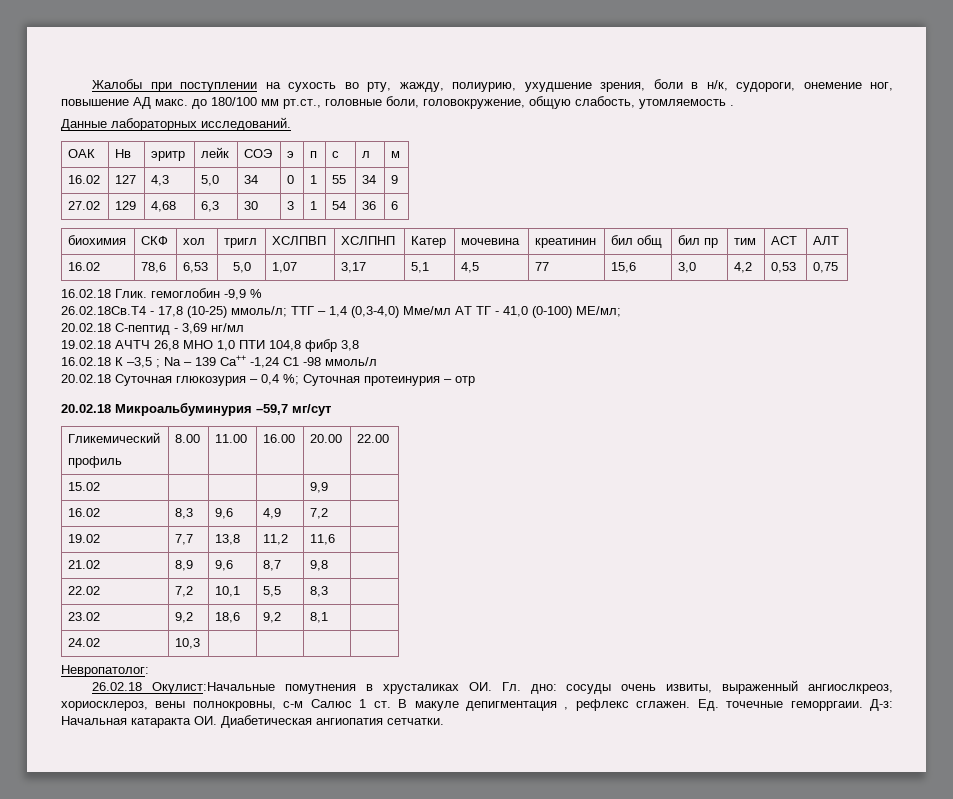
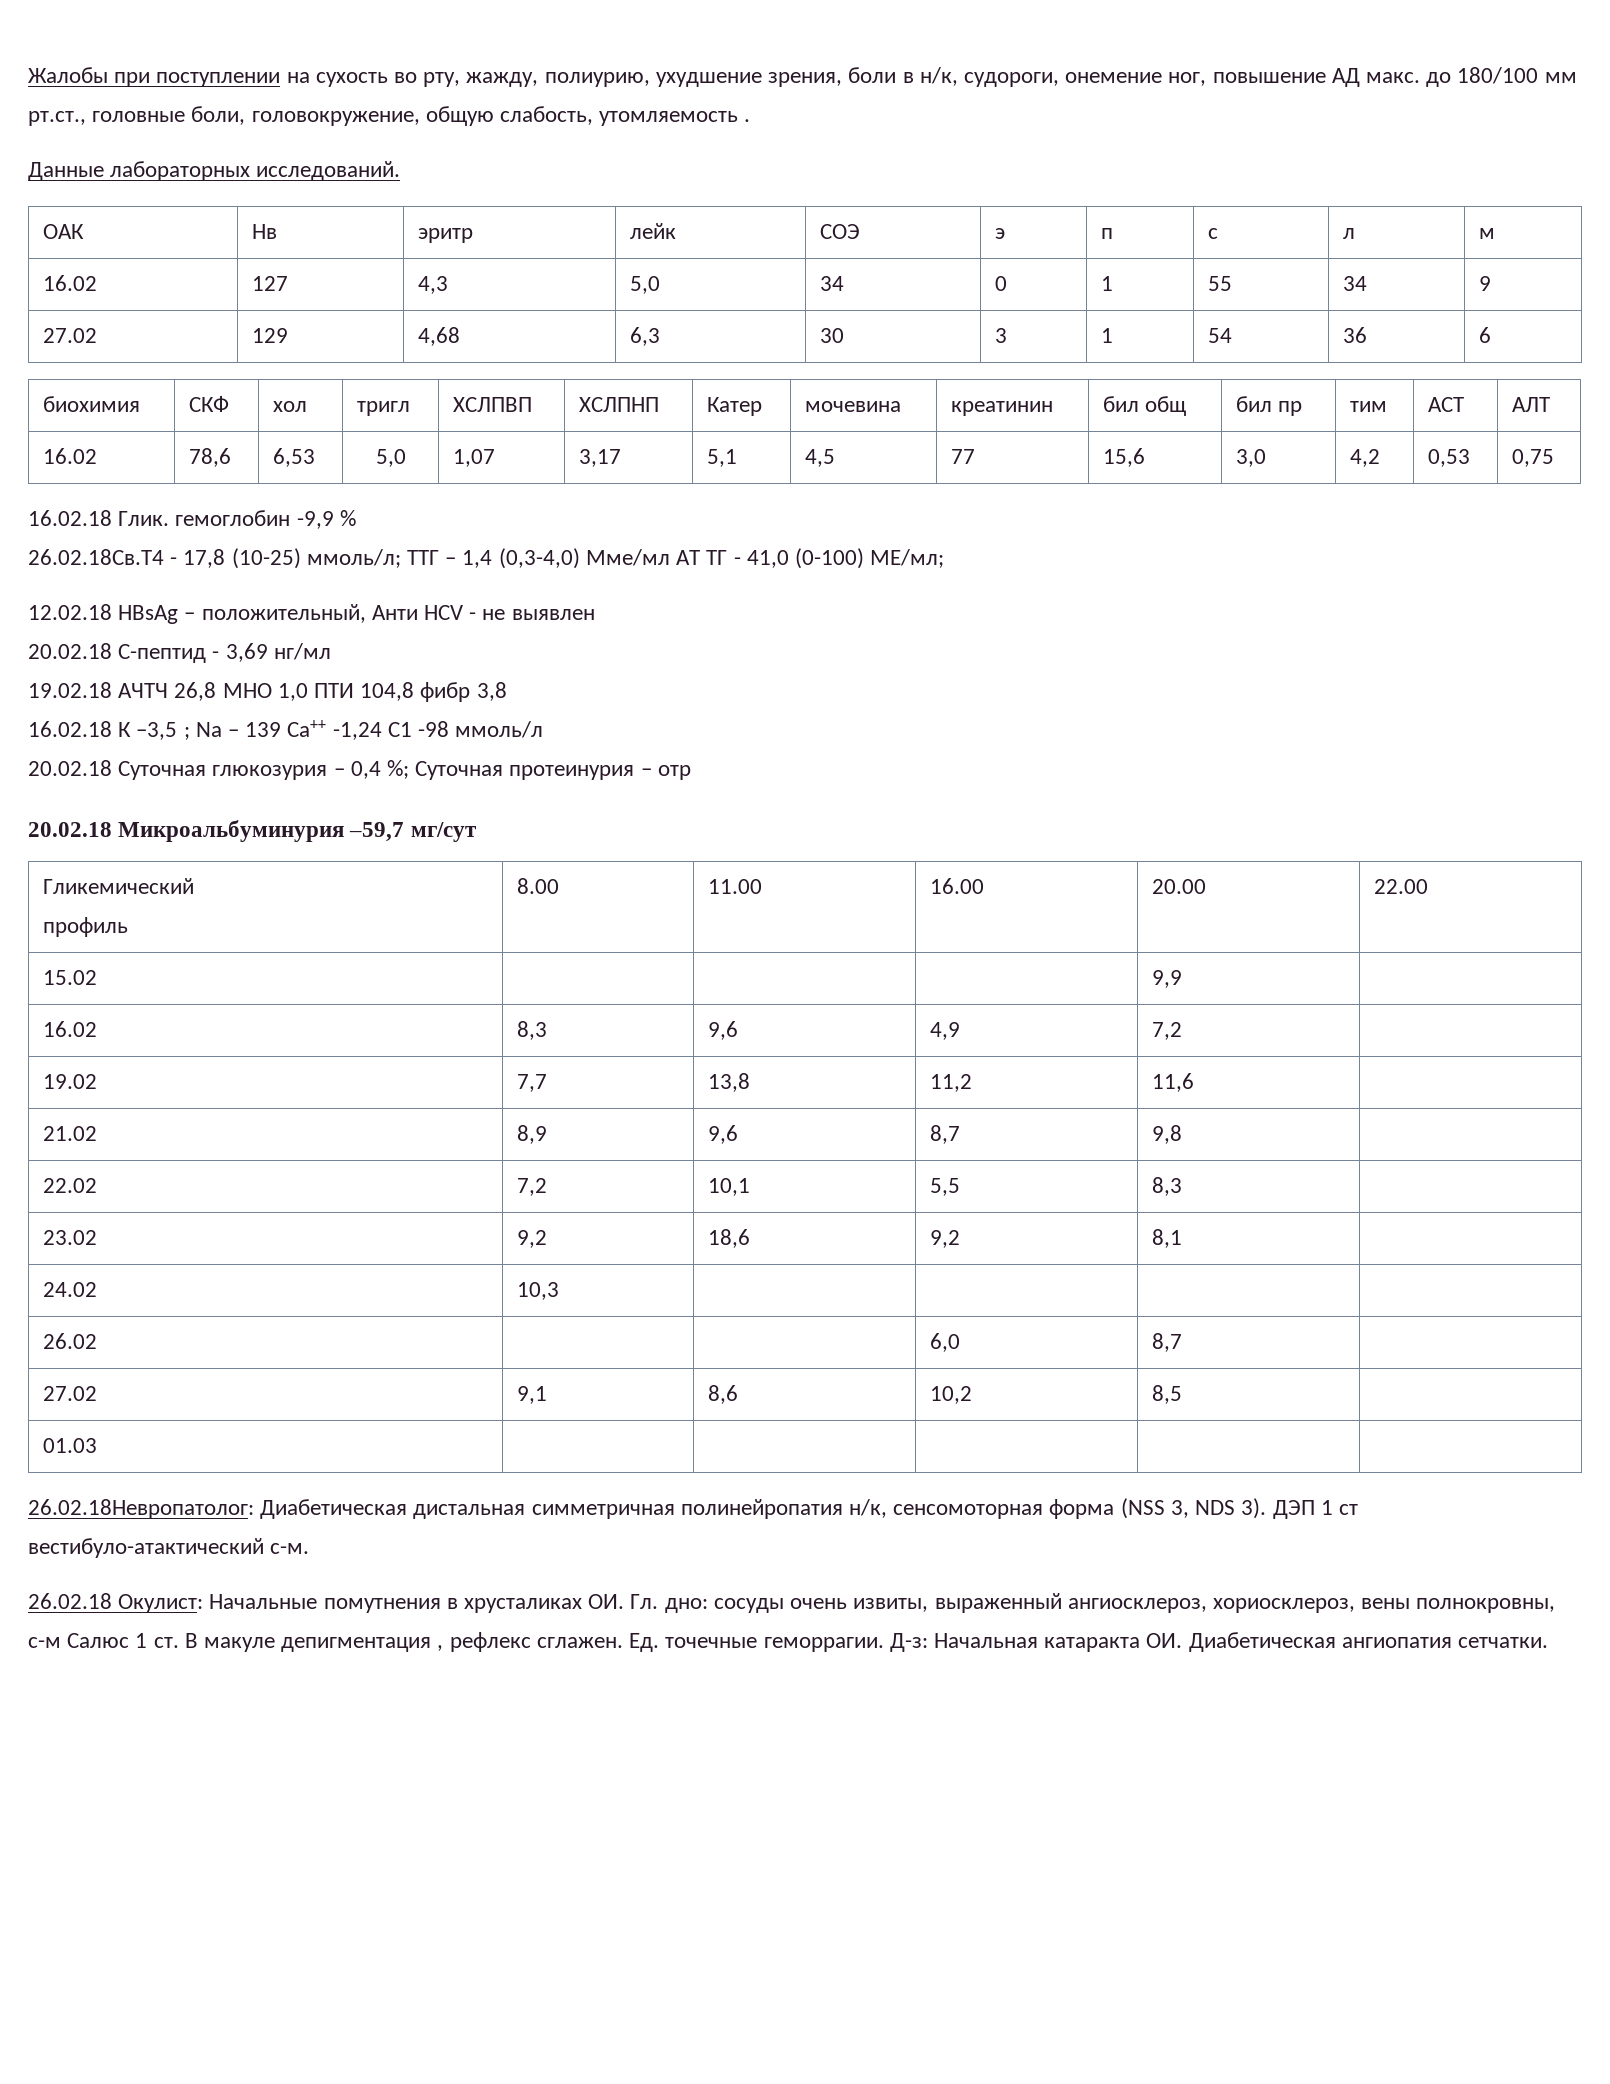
+ 12.02.18 НВsАg – положительный, Анти НСV - не выявлен
- Невропатолог:
+ 26.02 | | | 6,0 | 8,7 |
+ 27.02 | 9,1 | 8,6 | 10,2 | 8,5 |
+ 01.03 | | | | |
+ 26.02.18Невропатолог: Диабетическая дистальная симметричная полинейропатия н/к, сенсомоторная форма (NSS 3, NDS 3). ДЭП 1 ст вестибуло-атактический с-м.
- 26.02.18 Окулист:Начальные помутнения в хрусталиках ОИ. Гл. дно: сосуды очень извиты, выраженный ангиослкреоз, хориосклероз, вены полнокровны, с-м Салюс 1 ст. В макуле депигментация , рефлекс сглажен.
+ 26.02.18 Окулист: Начальные помутнения в хрусталиках ОИ. Гл. дно: сосуды очень извиты, выраженный ангиосклероз, хориосклероз, вены полнокровны, с-м Салюс 1 ст. В макуле депигментация , рефлекс сглажен.
- Ед. точечные геморргаии.
+ Ед. точечные геморрагии.

